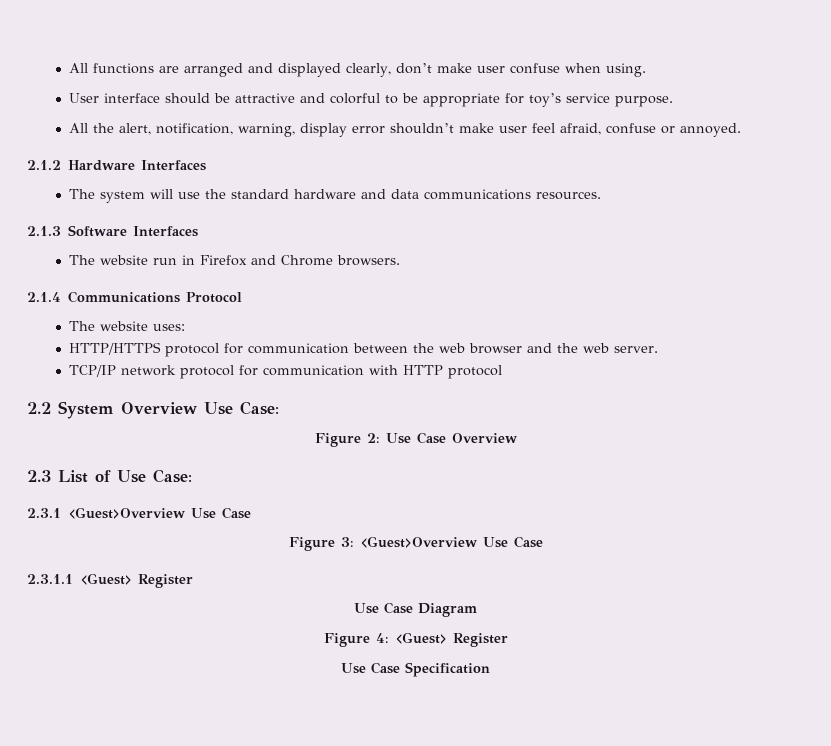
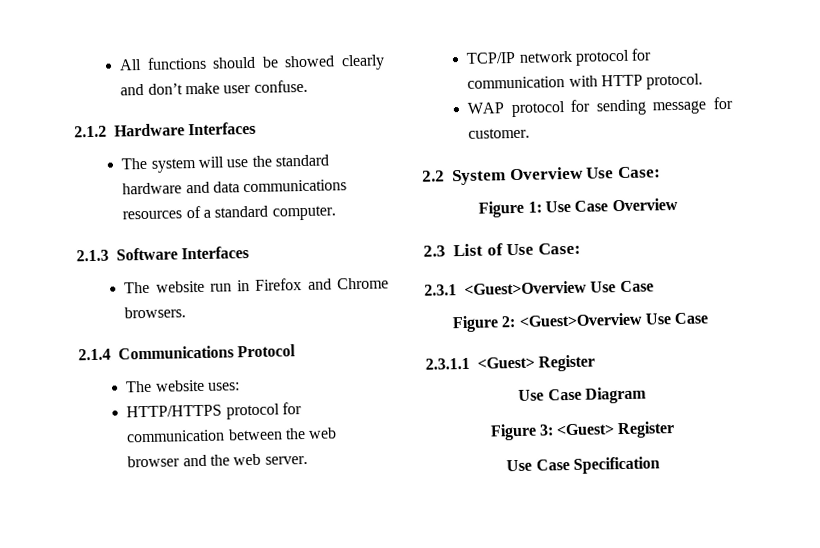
- All functions are arranged and displayed clearly, don’t make user confuse when using.
- User interface should be attractive and colorful to be appropriate for toy’s service purpose.
- All the alert, notification, warning, display error shouldn’t make user feel afraid, confuse or annoyed.
+ All functions should be showed clearly and don’t make user confuse.
- The system will use the standard hardware and data communications resources.
+ The system will use the standard hardware and data communications resources of a standard computer.
- TCP/IP network protocol for communication with HTTP protocol
+ TCP/IP network protocol for communication with HTTP protocol.
+ WAP protocol for sending message for customer.
- Figure 2: Use Case Overview
+ Figure 1: Use Case Overview
- Figure 3: <Guest>Overview Use Case
+ Figure 2: <Guest>Overview Use Case
- Figure 4: <Guest> Register
+ Figure 3: <Guest> Register

